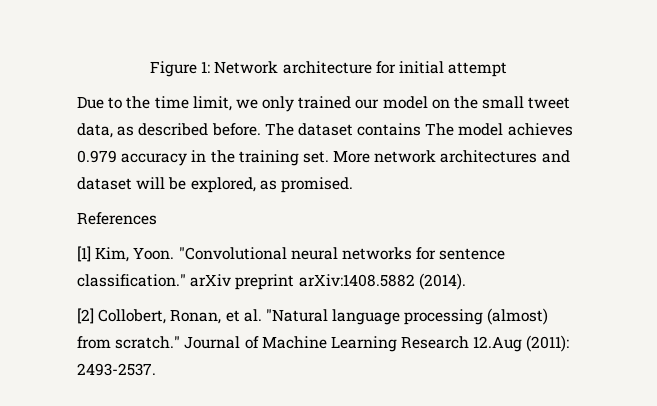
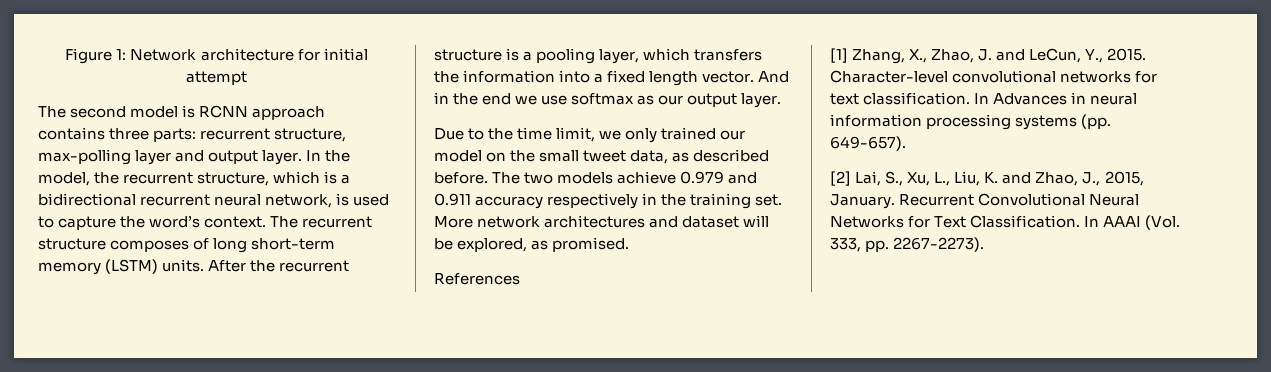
+ The second model is RCNN approach contains three parts: recurrent structure, max-polling layer and output layer. In the model, the recurrent structure, which is a bidirectional recurrent neural network, is used to capture the word’s context. The recurrent structure composes of long short-term memory (LSTM) units. After the recurrent structure is a pooling layer, which transfers the information into a fixed length vector. And in the end we use softmax as our output layer.
- The dataset contains The model achieves 0.979 accuracy in the training set.
+ The two models achieve 0.979 and 0.911 accuracy respectively in the training set.
- [1] Kim, Yoon. "Convolutional neural networks for sentence classification." arXiv preprint arXiv:1408.5882 (2014).
- [2] Collobert, Ronan, et al. "Natural language processing (almost) from scratch." Journal of Machine Learning Research 12.Aug (2011): 2493-2537.
+ [1] Zhang, X., Zhao, J. and LeCun, Y., 2015. Character-level convolutional networks for text classification. In Advances in neural information processing systems (pp. 649-657).
+ [2] Lai, S., Xu, L., Liu, K. and Zhao, J., 2015, January. Recurrent Convolutional Neural Networks for Text Classification. In AAAI (Vol. 333, pp. 2267-2273).

